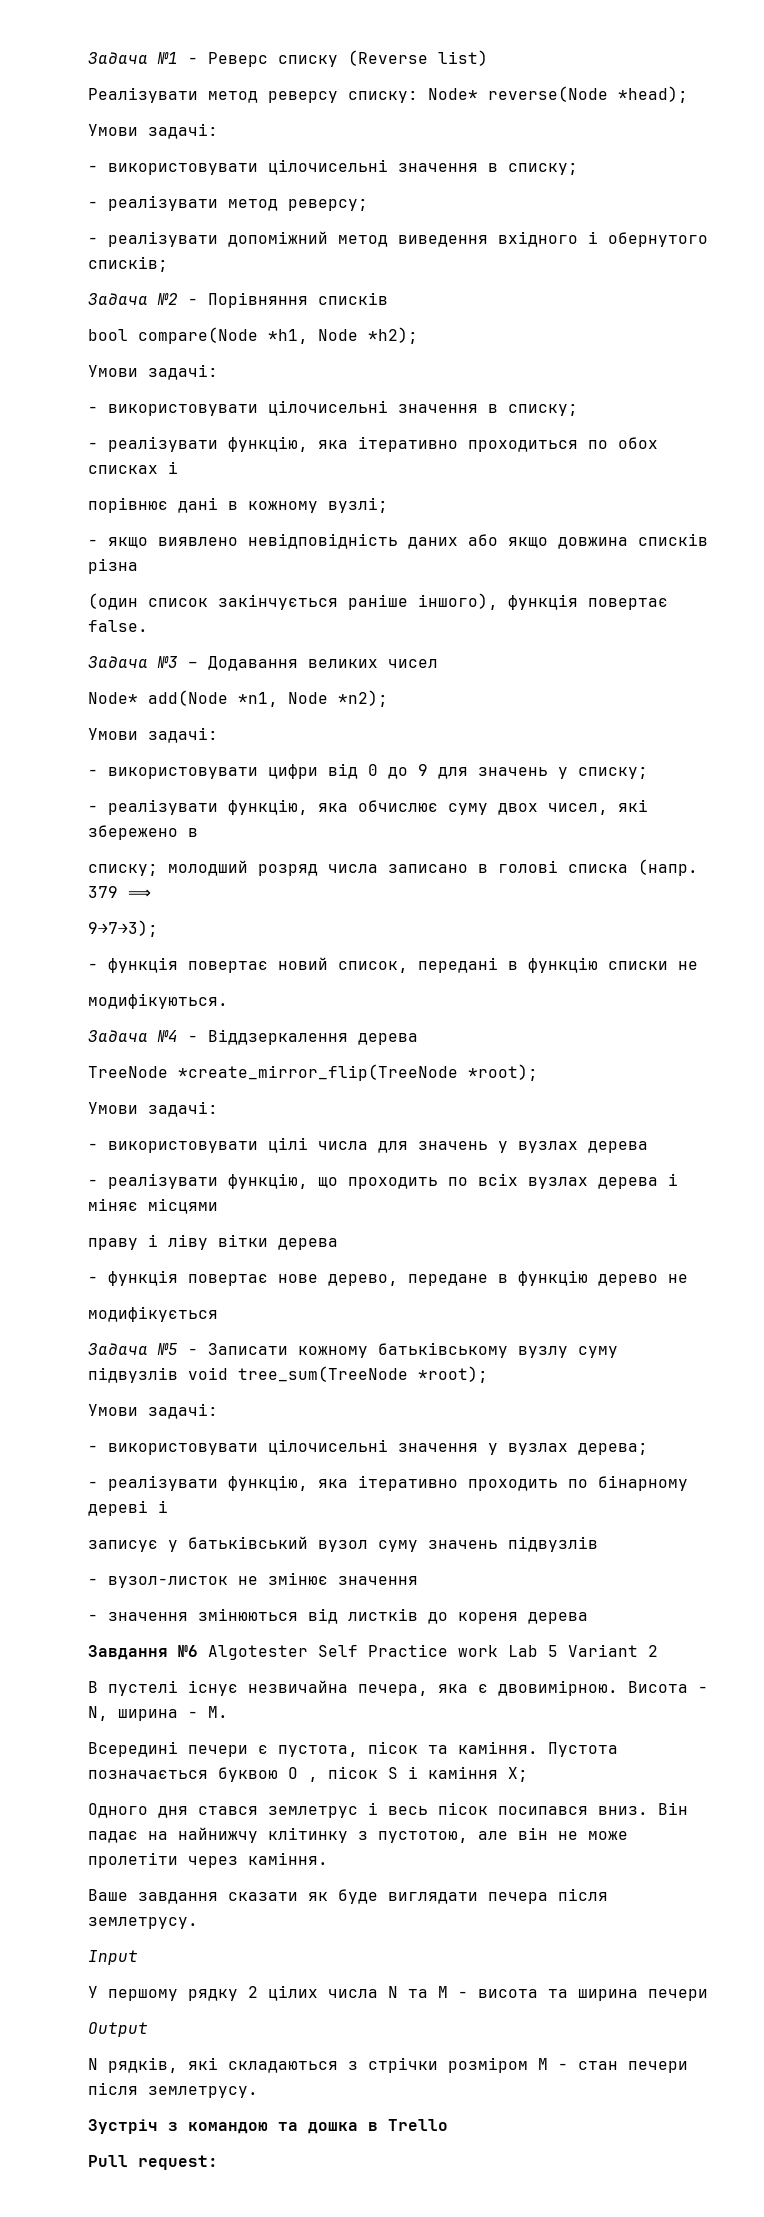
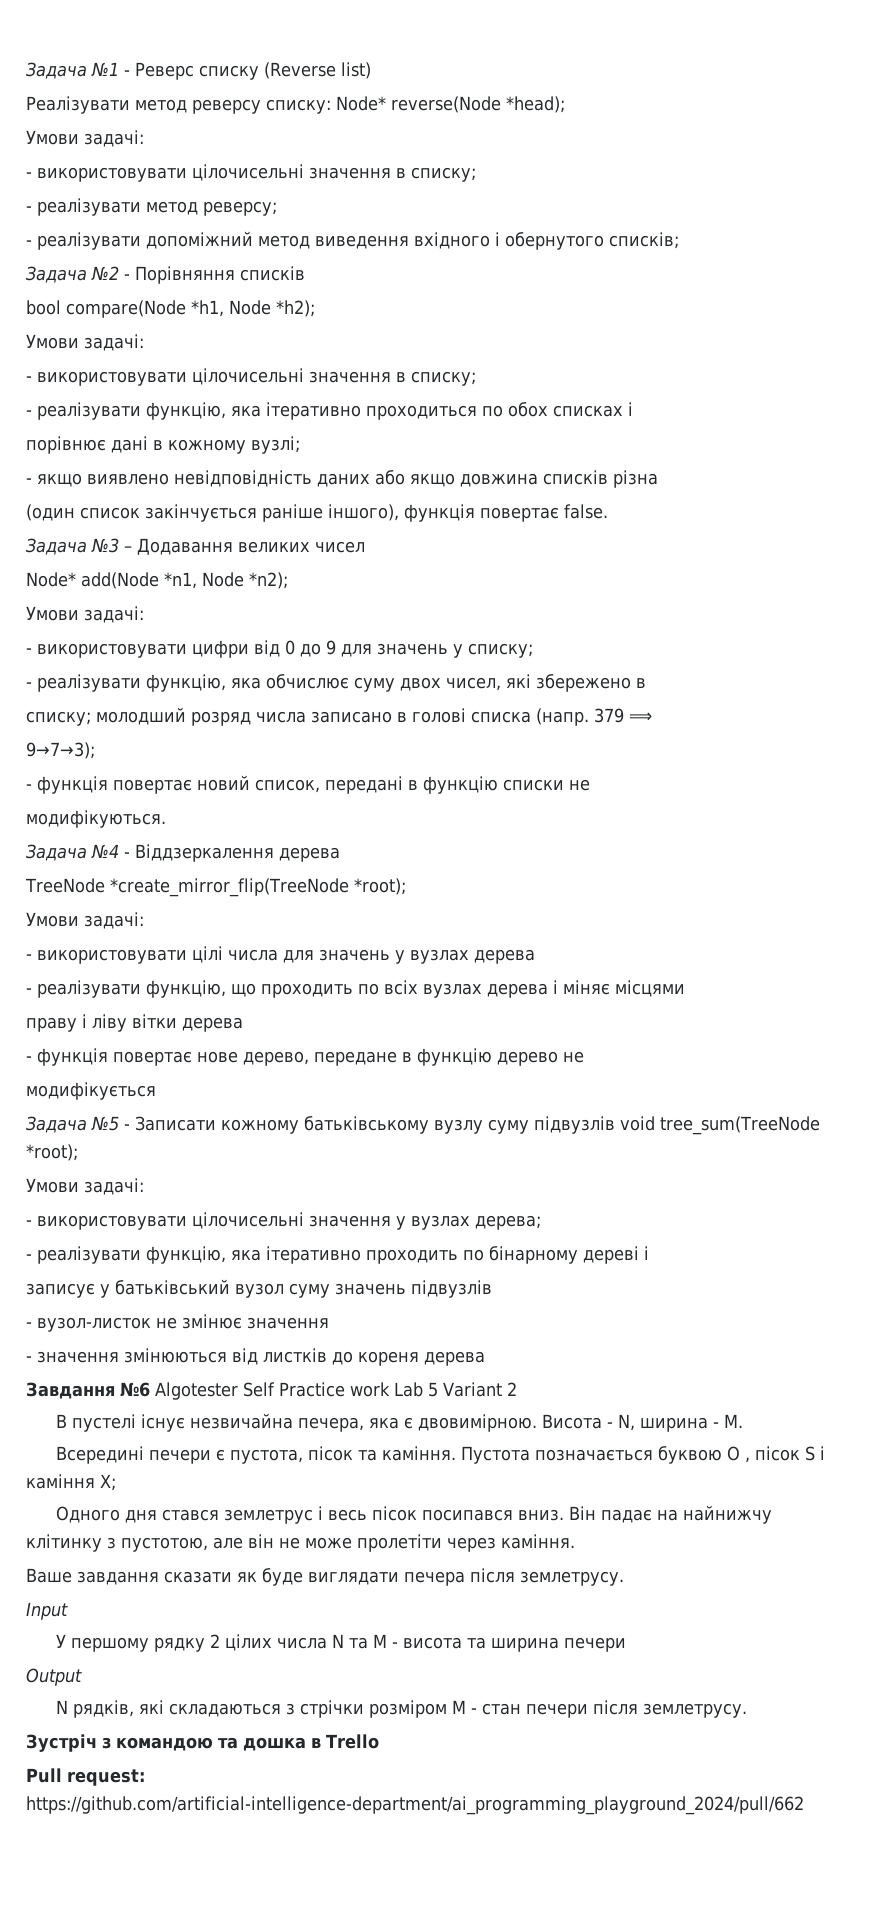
- Pull request:
+ Pull request: https://github.com/artificial-intelligence-department/ai_programming_playground_2024/pull/662

